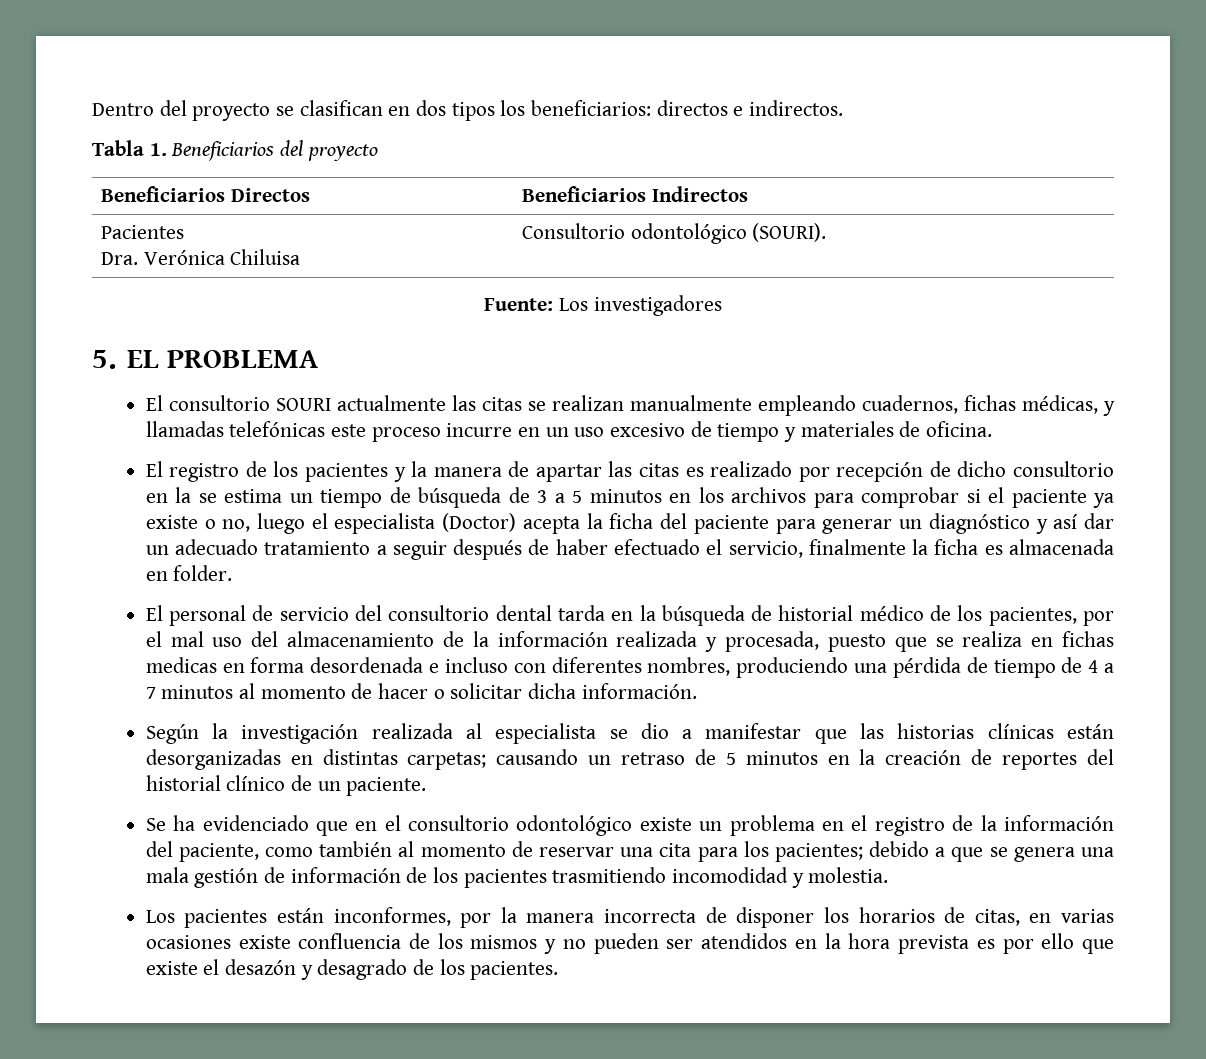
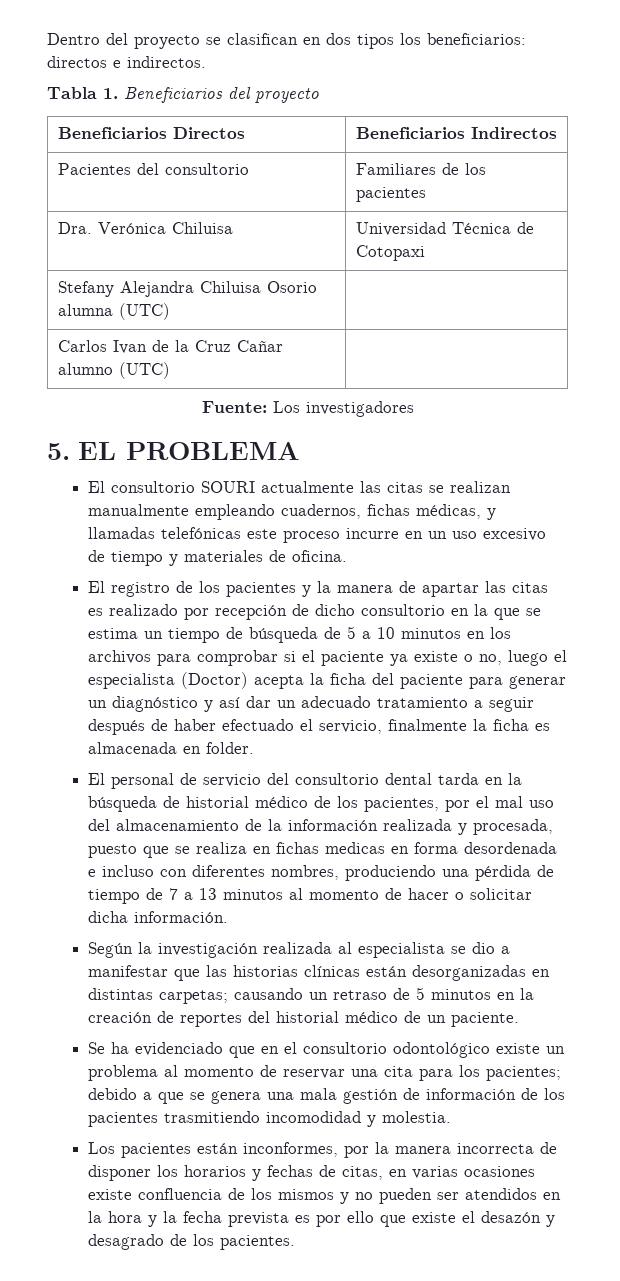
- Pacientes
- Dra. Verónica Chiluisa | Consultorio odontológico (SOURI).
+ Pacientes del consultorio | Familiares de los pacientes
+ Dra. Verónica Chiluisa | Universidad Técnica de Cotopaxi
+ Stefany Alejandra Chiluisa Osorio alumna (UTC) |
+ Carlos Ivan de la Cruz Cañar alumno (UTC) |
- El registro de los pacientes y la manera de apartar las citas es realizado por recepción de dicho consultorio en la se estima un tiempo de búsqueda de 3 a 5 minutos en los archivos para comprobar si el paciente ya existe o no, luego el especialista (Doctor) acepta la ficha del paciente para generar un diagnóstico y así dar un adecuado tratamiento a seguir después de haber efectuado el servicio, finalmente la ficha es almacenada en folder.
+ El registro de los pacientes y la manera de apartar las citas es realizado por recepción de dicho consultorio en la que se estima un tiempo de búsqueda de 5 a 10 minutos en los archivos para comprobar si el paciente ya existe o no, luego el especialista (Doctor) acepta la ficha del paciente para generar un diagnóstico y así dar un adecuado tratamiento a seguir después de haber efectuado el servicio, finalmente la ficha es almacenada en folder.
- El personal de servicio del consultorio dental tarda en la búsqueda de historial médico de los pacientes, por el mal uso del almacenamiento de la información realizada y procesada, puesto que se realiza en fichas medicas en forma desordenada e incluso con diferentes nombres, produciendo una pérdida de tiempo de 4 a 7 minutos al momento de hacer o solicitar dicha información.
+ El personal de servicio del consultorio dental tarda en la búsqueda de historial médico de los pacientes, por el mal uso del almacenamiento de la información realizada y procesada, puesto que se realiza en fichas medicas en forma desordenada e incluso con diferentes nombres, produciendo una pérdida de tiempo de 7 a 13 minutos al momento de hacer o solicitar dicha información.
- Según la investigación realizada al especialista se dio a manifestar que las historias clínicas están desorganizadas en distintas carpetas; causando un retraso de 5 minutos en la creación de reportes del historial clínico de un paciente.
+ Según la investigación realizada al especialista se dio a manifestar que las historias clínicas están desorganizadas en distintas carpetas; causando un retraso de 5 minutos en la creación de reportes del historial médico de un paciente.
- Se ha evidenciado que en el consultorio odontológico existe un problema en el registro de la información del paciente, como también al momento de reservar una cita para los pacientes; debido a que se genera una mala gestión de información de los pacientes trasmitiendo incomodidad y molestia.
+ Se ha evidenciado que en el consultorio odontológico existe un problema al momento de reservar una cita para los pacientes; debido a que se genera una mala gestión de información de los pacientes trasmitiendo incomodidad y molestia.
- Los pacientes están inconformes, por la manera incorrecta de disponer los horarios de citas, en varias ocasiones existe confluencia de los mismos y no pueden ser atendidos en la hora prevista es por ello que existe el desazón y desagrado de los pacientes.
+ Los pacientes están inconformes, por la manera incorrecta de disponer los horarios y fechas de citas, en varias ocasiones existe confluencia de los mismos y no pueden ser atendidos en la hora y la fecha prevista es por ello que existe el desazón y desagrado de los pacientes.

